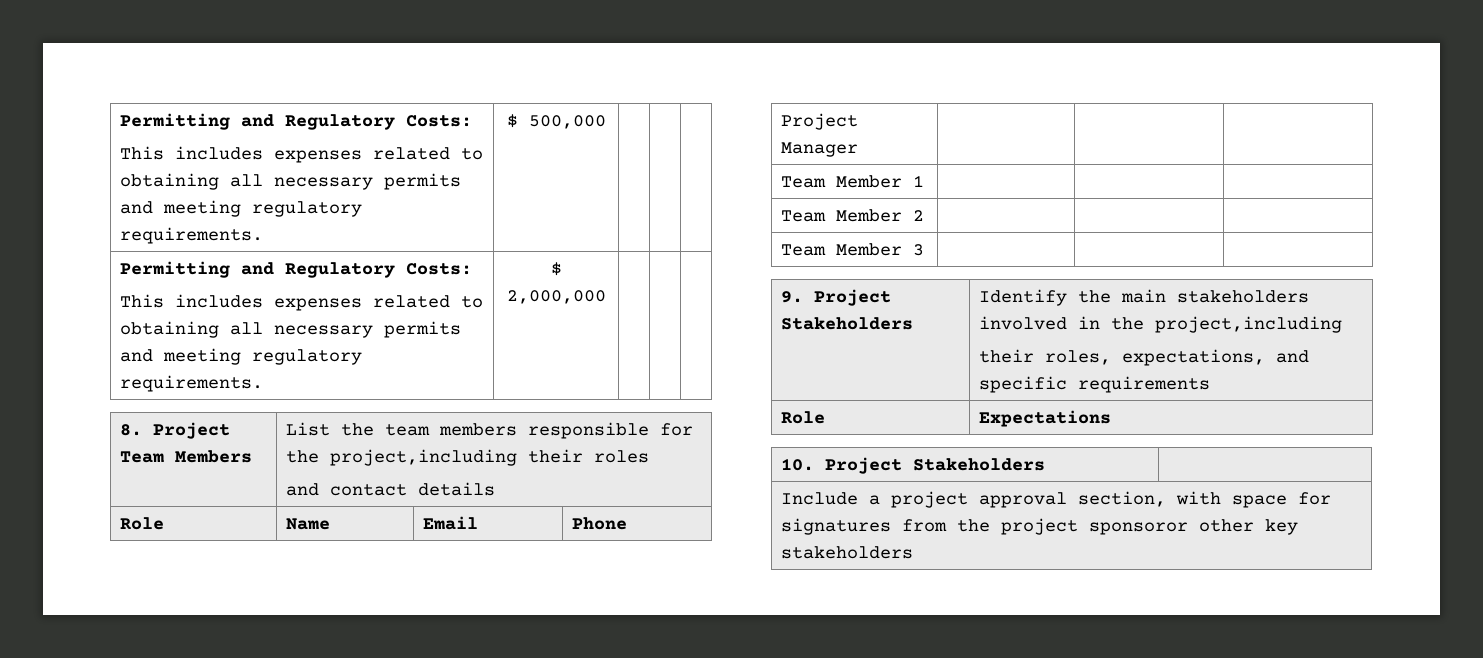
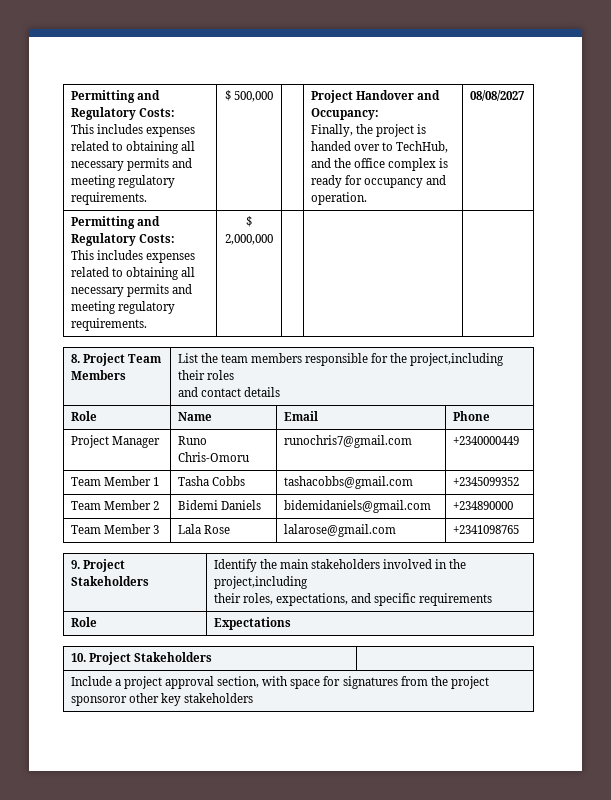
+ Project Handover and Occupancy:
+ Finally, the project is handed over to TechHub, and the office complex is ready for occupancy and operation. | 08/08/2027
- Project Manager | | |
+ Project Manager | Runo Chris-Omoru | runochris7@gmail.com | +2340000449
- Team Member 1 | | |
+ Team Member 1 | Tasha Cobbs | tashacobbs@gmail.com | +2345099352
- Team Member 2 | | |
+ Team Member 2 | Bidemi Daniels | bidemidaniels@gmail.com | +234890000
- Team Member 3 | | |
+ Team Member 3 | Lala Rose | lalarose@gmail.com | +2341098765

